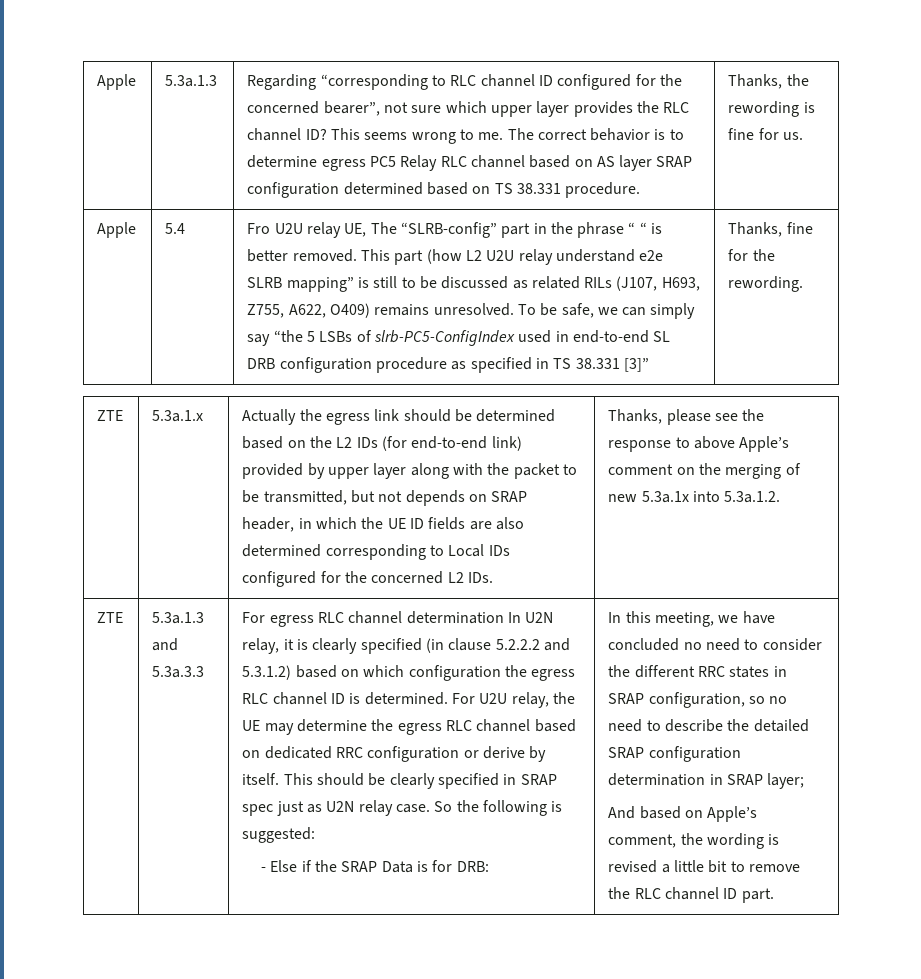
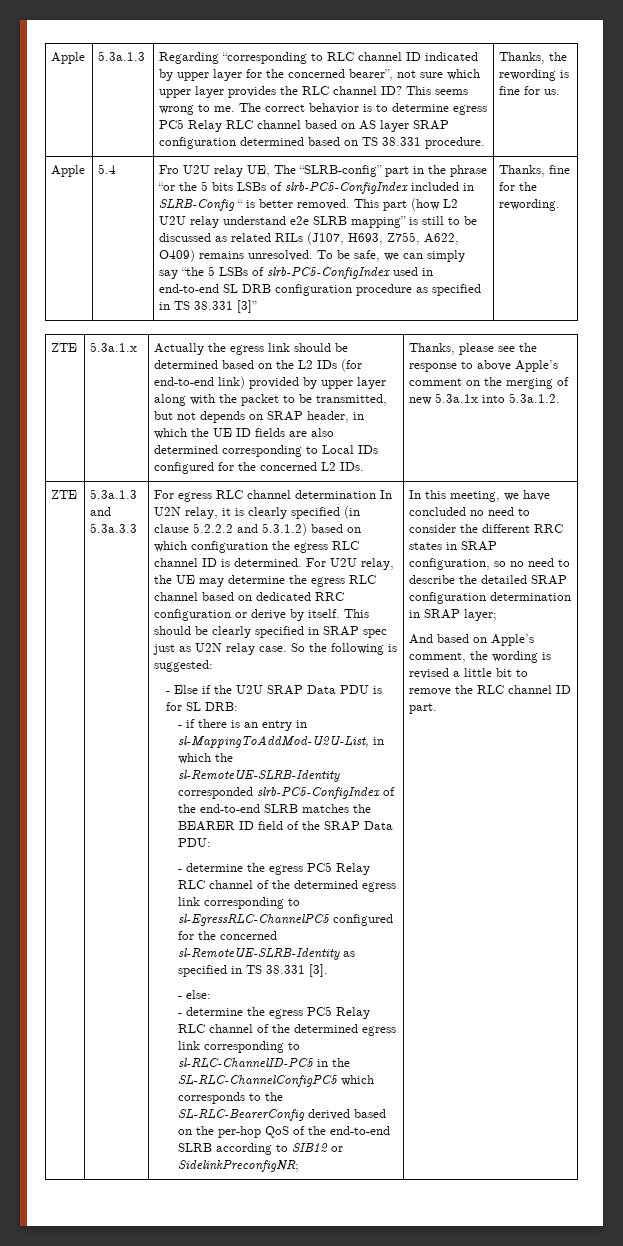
- Regarding “corresponding to RLC channel ID configured for the concerned bearer”, not sure which upper layer provides the RLC channel ID?
+ Regarding “corresponding to RLC channel ID indicated by upper layer for the concerned bearer”, not sure which upper layer provides the RLC channel ID?
- Fro U2U relay UE, The “SLRB-config” part in the phrase “ “ is better removed.
+ Fro U2U relay UE, The “SLRB-config” part in the phrase “or the 5 bits LSBs of slrb-PC5-ConfigIndex included in SLRB-Config “ is better removed.
- - Else if the SRAP Data is for DRB:
+ - Else if the U2U SRAP Data PDU is for SL DRB:
+ - if there is an entry in sl-MappingToAddMod-U2U-List, in which the sl-RemoteUE-SLRB-Identity corresponded slrb-PC5-ConfigIndex of the end-to-end SLRB matches the BEARER ID field of the SRAP Data PDU:
+ - determine the egress PC5 Relay RLC channel of the determined egress link corresponding to sl-EgressRLC-ChannelPC5 configured for the concerned sl-RemoteUE-SLRB-Identity as specified in TS 38.331 [3].
+ - else:
+ - determine the egress PC5 Relay RLC channel of the determined egress link corresponding to sl-RLC-ChannelID-PC5 in the SL-RLC-ChannelConfigPC5 which corresponds to the SL-RLC-BearerConfig derived based on the per-hop QoS of the end-to-end SLRB according to SIB12 or SidelinkPreconfigNR;

